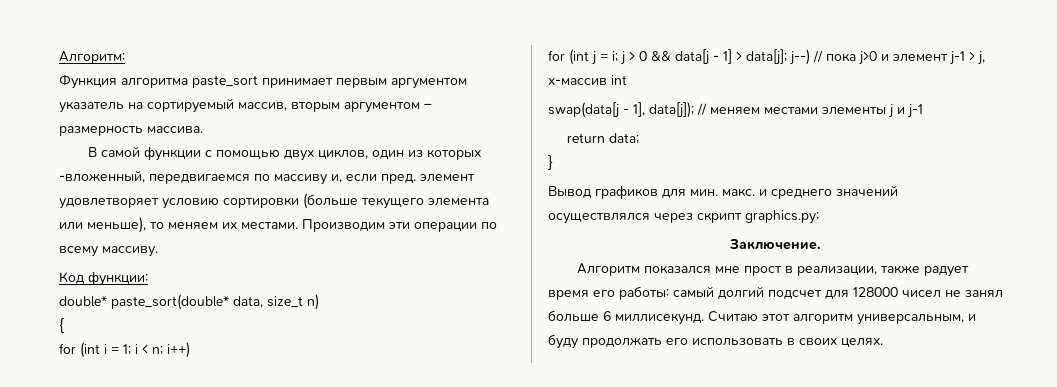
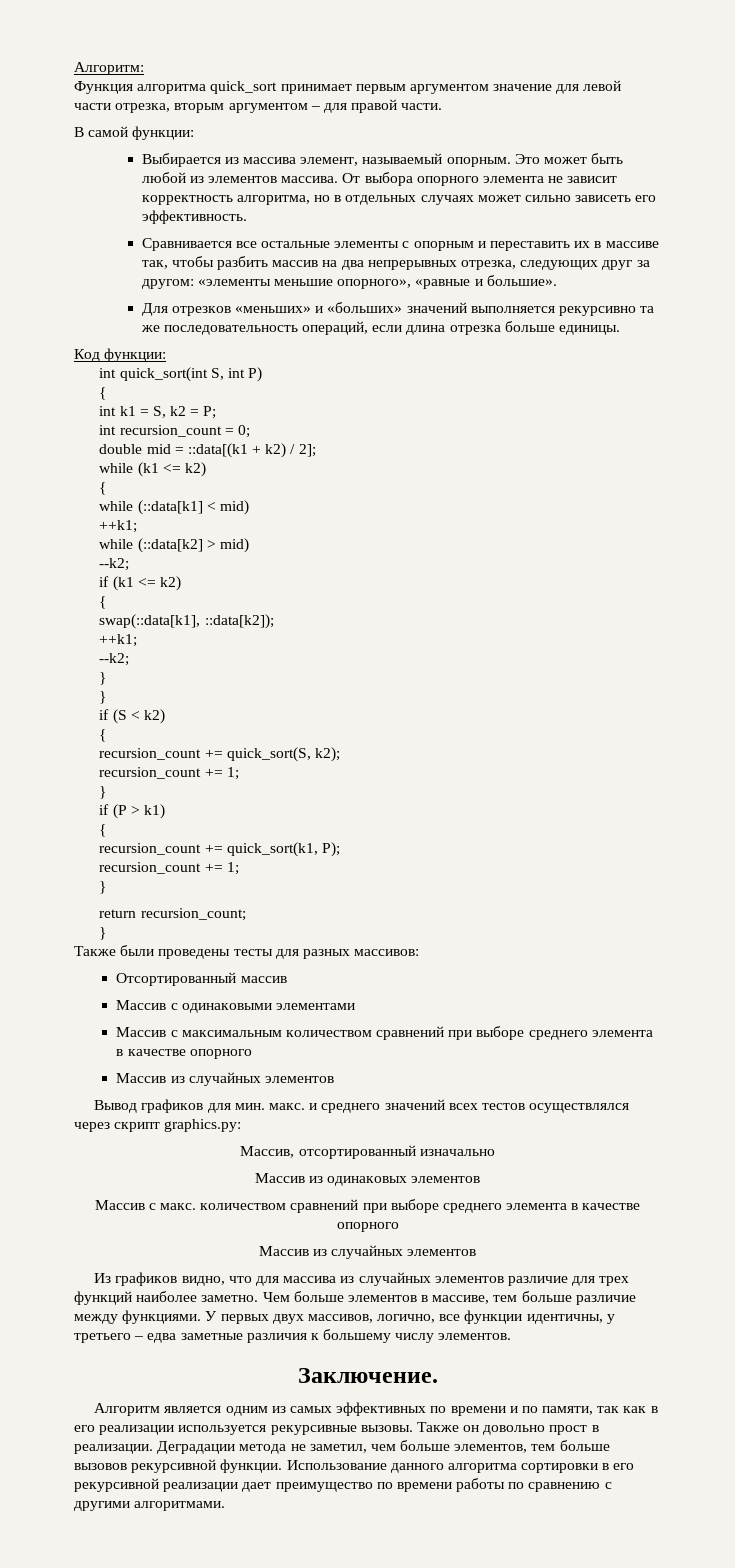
- Функция алгоритма paste_sort принимает первым аргументом указатель на сортируемый массив, вторым аргументом – размерность массива.
- В самой функции с помощью двух циклов, один из которых -вложенный, передвигаемся по массиву и, если пред. элемент удовлетворяет условию сортировки (больше текущего элемента или меньше), то меняем их местами. Производим эти операции по всему массиву.
+ Функция алгоритма quick_sort принимает первым аргументом значение для левой части отрезка, вторым аргументом – для правой части.
+ В самой функции:
+ Выбирается из массива элемент, называемый опорным. Это может быть любой из элементов массива. От выбора опорного элемента не зависит корректность алгоритма, но в отдельных случаях может сильно зависеть его эффективность.
+ Сравнивается все остальные элементы с опорным и переставить их в массиве так, чтобы разбить массив на два непрерывных отрезка, следующих друг за другом: «элементы меньшие опорного», «равные и большие».
+ Для отрезков «меньших» и «больших» значений выполняется рекурсивно та же последовательность операций, если длина отрезка больше единицы.
  Код функции:
- double* paste_sort(double* data, size_t n)
+ int quick_sort(int S, int P)
  {
- for (int i = 1; i < n; i++)
- for (int j = i; j > 0 && data[j - 1] > data[j]; j--) // пока j>0 и элемент j-1 > j, x-массив int
- swap(data[j - 1], data[j]); // меняем местами элементы j и j-1
+ int k1 = S, k2 = P;
+ int recursion_count = 0;
+ double mid = ::data[(k1 + k2) / 2];
+ while (k1 <= k2)
+ {
+ while (::data[k1] < mid)
+ ++k1;
+ while (::data[k2] > mid)
+ --k2;
+ if (k1 <= k2)
+ {
+ swap(::data[k1], ::data[k2]);
+ ++k1;
+ --k2;
+ }
+ }
+ if (S < k2)
+ {
+ recursion_count += quick_sort(S, k2);
+ recursion_count += 1;
+ }
+ if (P > k1)
+ {
+ recursion_count += quick_sort(k1, P);
+ recursion_count += 1;
+ }
- return data;
+ return recursion_count;
  }
+ Также были проведены тесты для разных массивов:
+ Отсортированный массив
+ Массив с одинаковыми элементами
+ Массив с максимальным количеством сравнений при выборе среднего элемента в качестве опорного
+ Массив из случайных элементов
- Вывод графиков для мин. макс. и среднего значений осуществлялся через скрипт graphics.py:
+ Вывод графиков для мин. макс. и среднего значений всех тестов осуществлялся через скрипт graphics.py:
+ Массив, отсортированный изначально
+ Массив из одинаковых элементов
+ Массив с макс. количеством сравнений при выборе среднего элемента в качестве опорного
+ Массив из случайных элементов
+ Из графиков видно, что для массива из случайных элементов различие для трех функций наиболее заметно. Чем больше элементов в массиве, тем больше различие между функциями. У первых двух массивов, логично, все функции идентичны, у третьего – едва заметные различия к большему числу элементов.
  Заключение.
- Алгоритм показался мне прост в реализации, также радует время его работы: самый долгий подсчет для 128000 чисел не занял больше 6 миллисекунд. Считаю этот алгоритм универсальным, и буду продолжать его использовать в своих целях.
+ Алгоритм является одним из самых эффективных по времени и по памяти, так как в его реализации используется рекурсивные вызовы. Также он довольно прост в реализации. Деградации метода не заметил, чем больше элементов, тем больше вызовов рекурсивной функции. Использование данного алгоритма сортировки в его рекурсивной реализации дает преимущество по времени работы по сравнению с другими алгоритмами.

